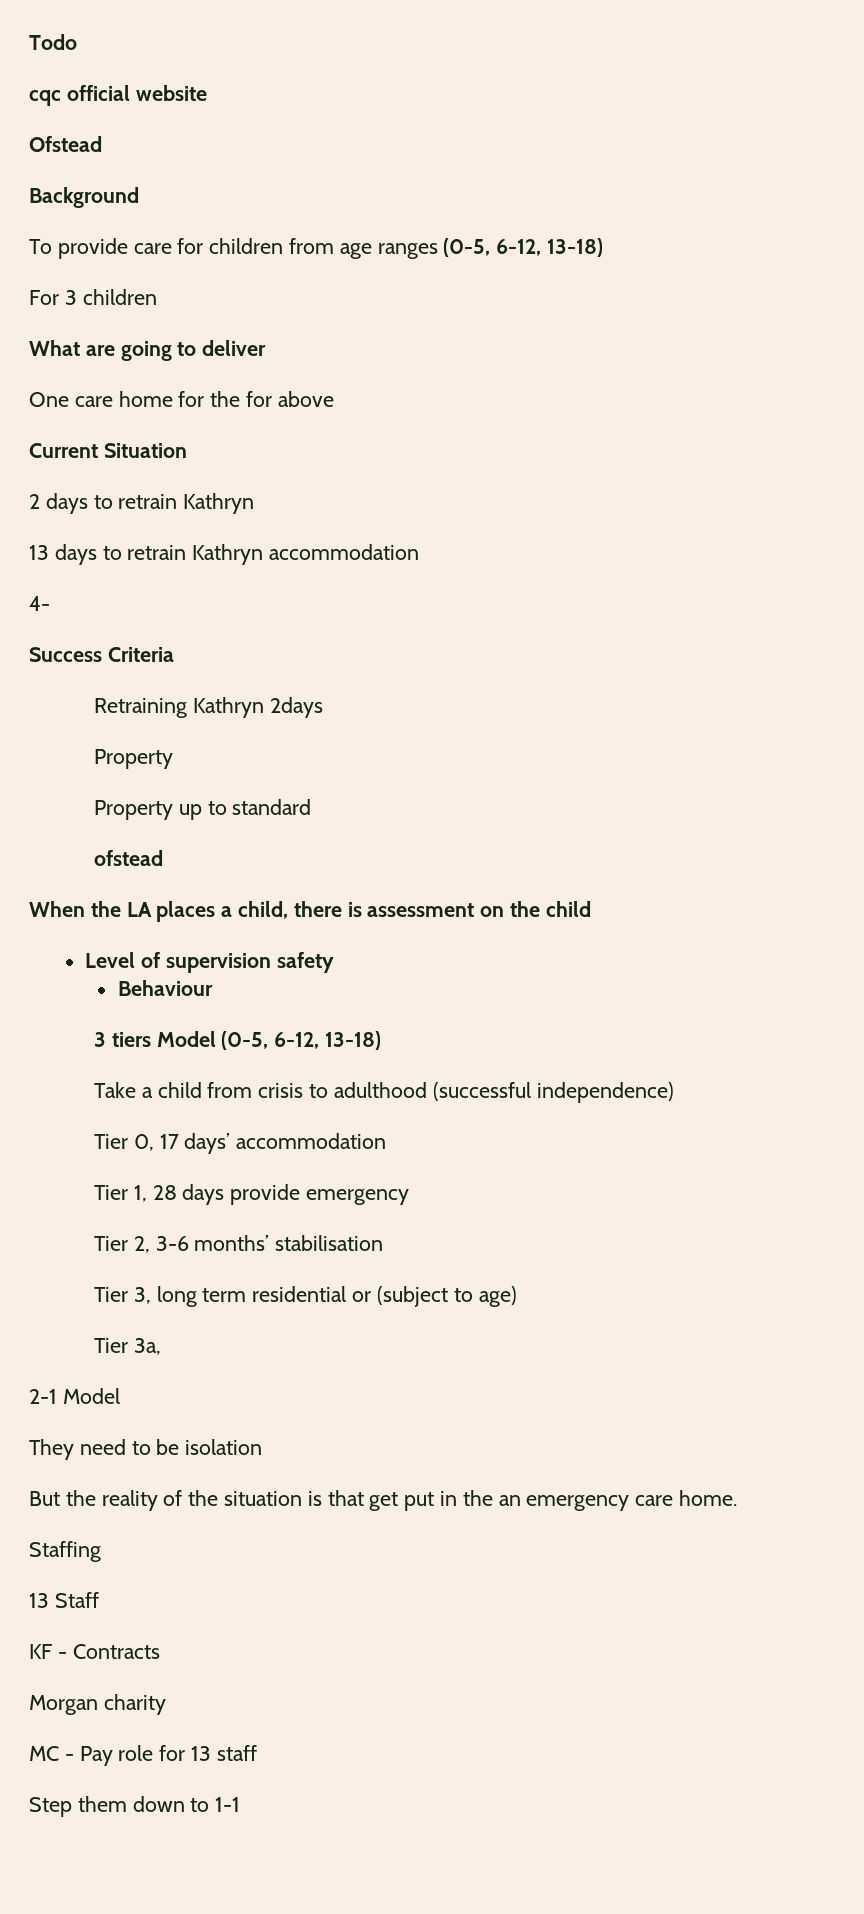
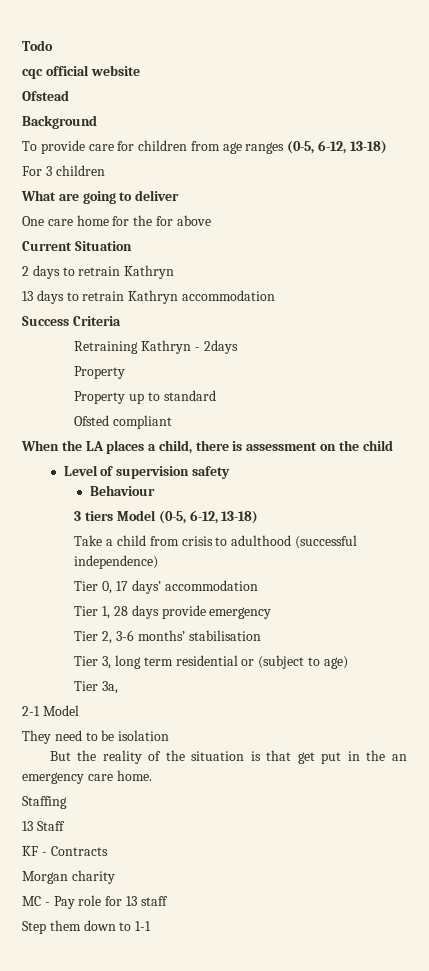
- 4-
- Retraining Kathryn 2days
+ Retraining Kathryn - 2days
- ofstead
+ Ofsted compliant

